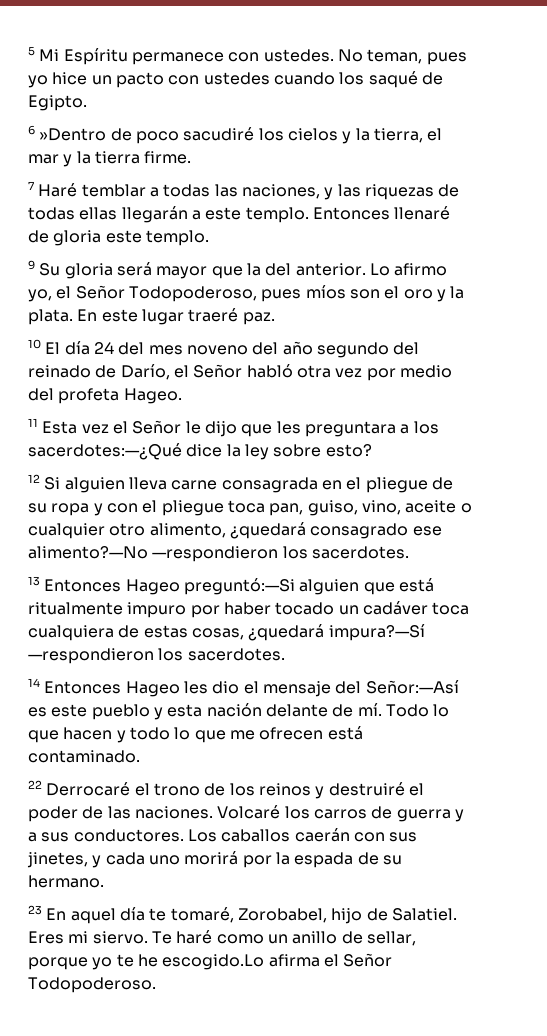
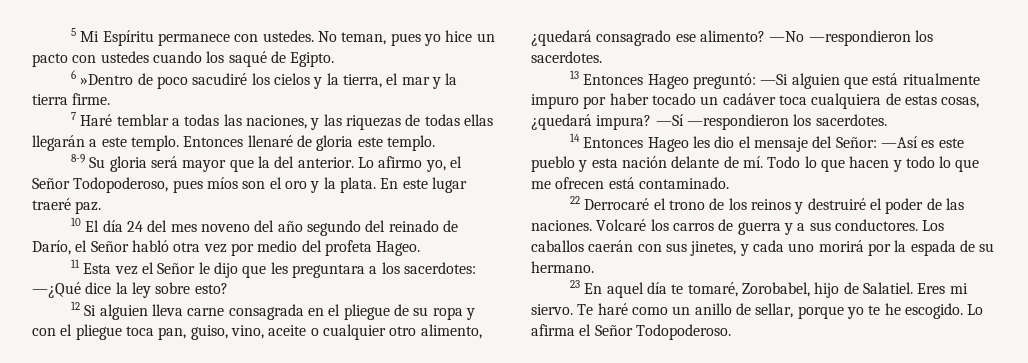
- 9 Su gloria será mayor que la del anterior.
+ 8-9 Su gloria será mayor que la del anterior.
- 11 Esta vez el Señor le dijo que les preguntara a los sacerdotes:—¿Qué dice la ley sobre esto?
+ 11 Esta vez el Señor le dijo que les preguntara a los sacerdotes: —¿Qué dice la ley sobre esto?
- 12 Si alguien lleva carne consagrada en el pliegue de su ropa y con el pliegue toca pan, guiso, vino, aceite o cualquier otro alimento, ¿quedará consagrado ese alimento?—No —respondieron los sacerdotes.
+ 12 Si alguien lleva carne consagrada en el pliegue de su ropa y con el pliegue toca pan, guiso, vino, aceite o cualquier otro alimento, ¿quedará consagrado ese alimento? —No —respondieron los sacerdotes.
- 13 Entonces Hageo preguntó:—Si alguien que está ritualmente impuro por haber tocado un cadáver toca cualquiera de estas cosas, ¿quedará impura?—Sí —respondieron los sacerdotes.
+ 13 Entonces Hageo preguntó: —Si alguien que está ritualmente impuro por haber tocado un cadáver toca cualquiera de estas cosas, ¿quedará impura? —Sí —respondieron los sacerdotes.
- 14 Entonces Hageo les dio el mensaje del Señor:—Así es este pueblo y esta nación delante de mí.
+ 14 Entonces Hageo les dio el mensaje del Señor: —Así es este pueblo y esta nación delante de mí.
- Te haré como un anillo de sellar, porque yo te he escogido.Lo afirma el Señor Todopoderoso.
+ Te haré como un anillo de sellar, porque yo te he escogido. Lo afirma el Señor Todopoderoso.

